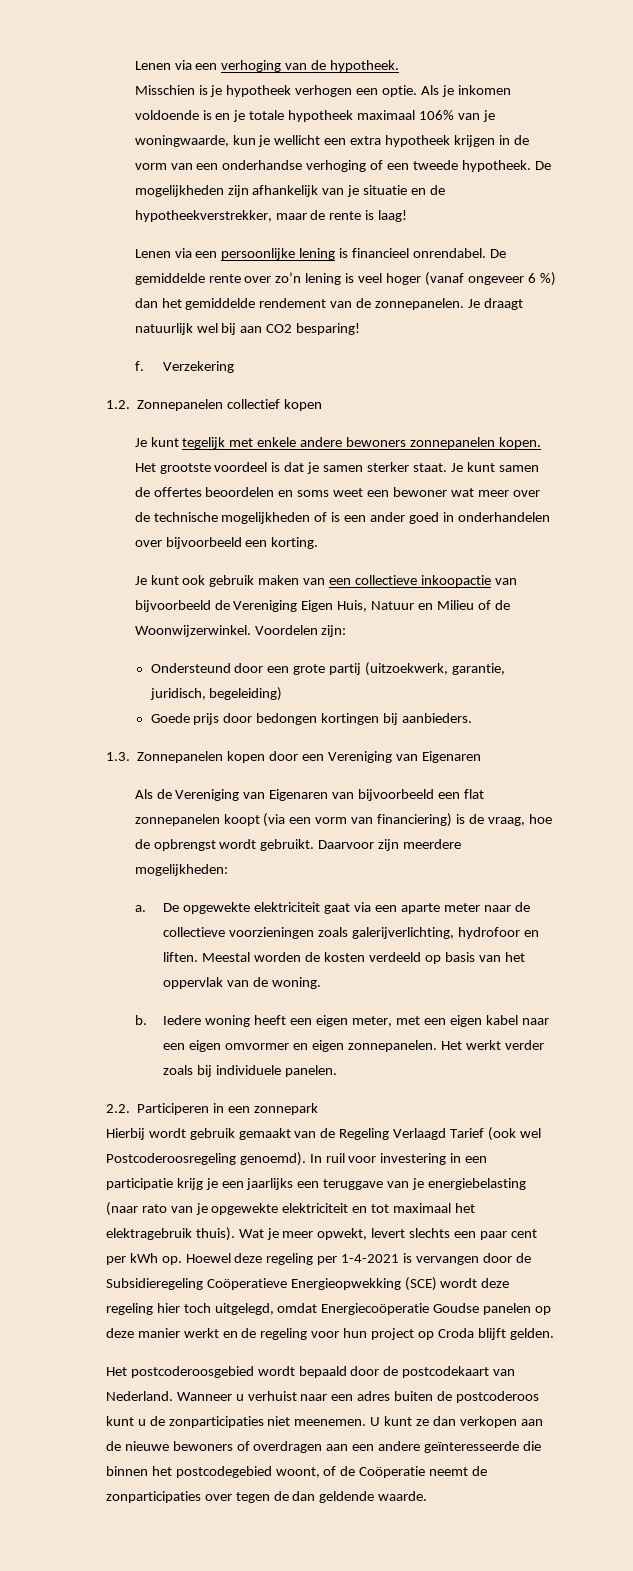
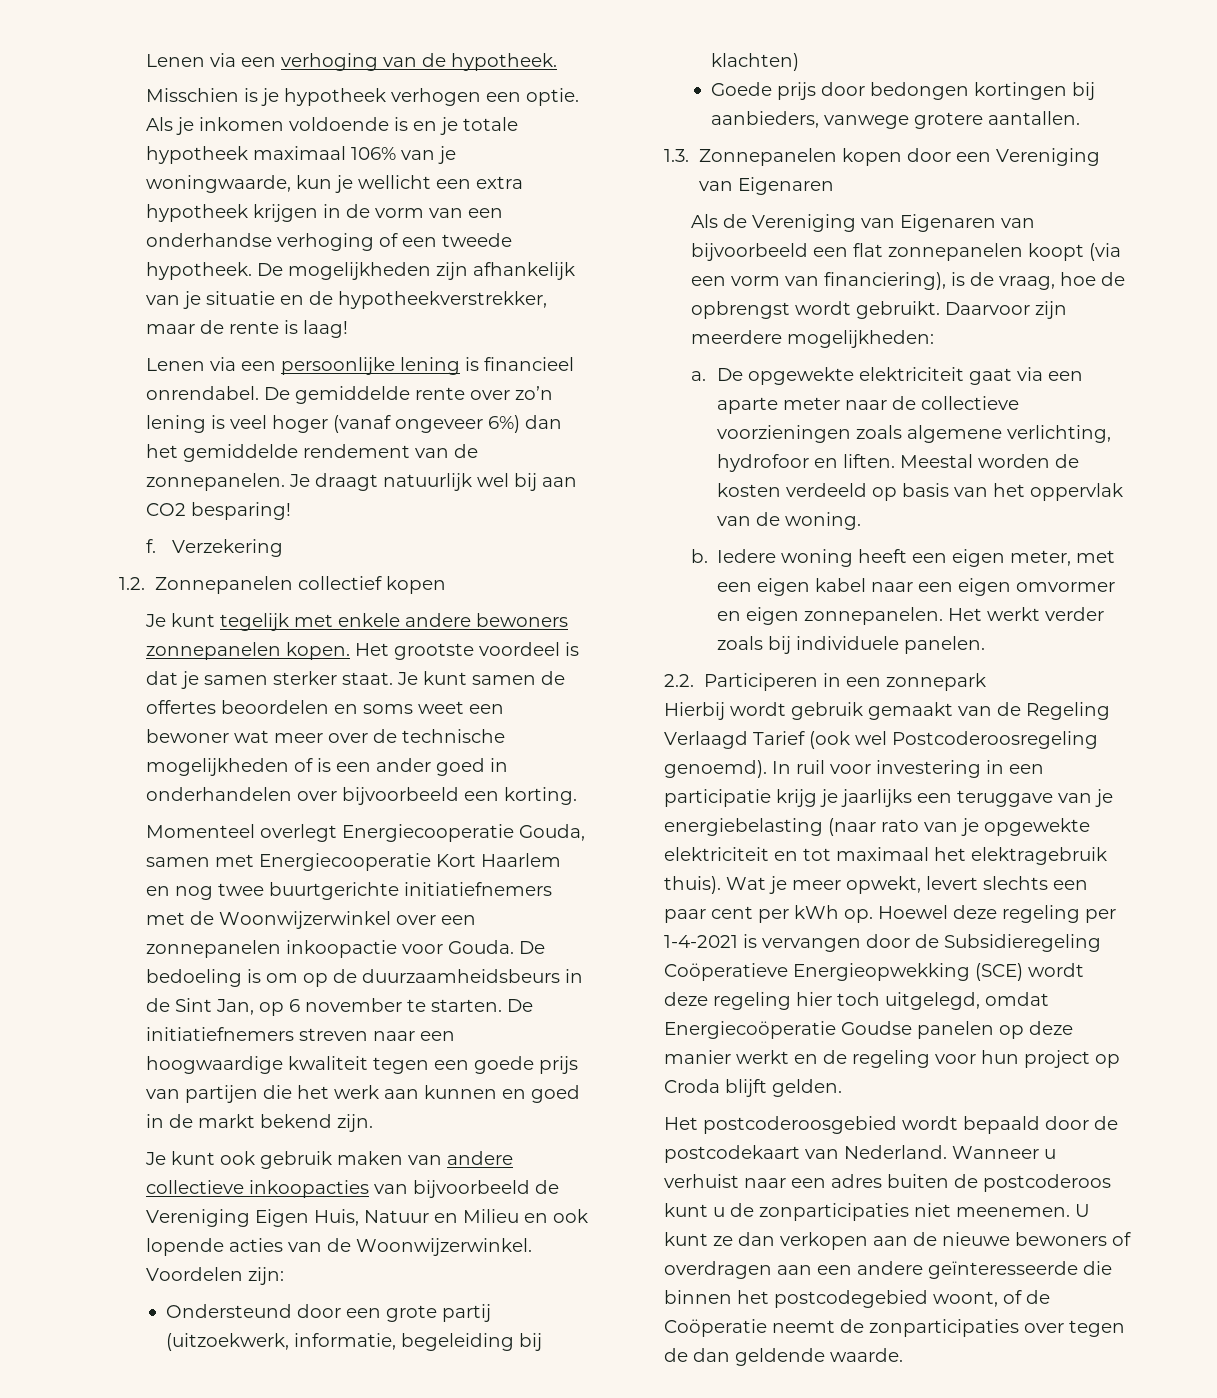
- De gemiddelde rente over zo’n lening is veel hoger (vanaf ongeveer 6 %) dan het gemiddelde rendement van de zonnepanelen.
+ De gemiddelde rente over zo’n lening is veel hoger (vanaf ongeveer 6%) dan het gemiddelde rendement van de zonnepanelen.
+ Momenteel overlegt Energiecooperatie Gouda, samen met Energiecooperatie Kort Haarlem en nog twee buurtgerichte initiatiefnemers met de Woonwijzerwinkel over een zonnepanelen inkoopactie voor Gouda. De bedoeling is om op de duurzaamheidsbeurs in de Sint Jan, op 6 november te starten. De initiatiefnemers streven naar een hoogwaardige kwaliteit tegen een goede prijs van partijen die het werk aan kunnen en goed in de markt bekend zijn.
- Je kunt ook gebruik maken van een collectieve inkoopactie van bijvoorbeeld de Vereniging Eigen Huis, Natuur en Milieu of de Woonwijzerwinkel.
+ Je kunt ook gebruik maken van andere collectieve inkoopacties van bijvoorbeeld de Vereniging Eigen Huis, Natuur en Milieu en ook lopende acties van de Woonwijzerwinkel.
- Ondersteund door een grote partij (uitzoekwerk, garantie, juridisch, begeleiding)
+ Ondersteund door een grote partij (uitzoekwerk, informatie, begeleiding bij klachten)
- Goede prijs door bedongen kortingen bij aanbieders.
+ Goede prijs door bedongen kortingen bij aanbieders, vanwege grotere aantallen.
- Als de Vereniging van Eigenaren van bijvoorbeeld een flat zonnepanelen koopt (via een vorm van financiering) is de vraag, hoe de opbrengst wordt gebruikt.
+ Als de Vereniging van Eigenaren van bijvoorbeeld een flat zonnepanelen koopt (via een vorm van financiering), is de vraag, hoe de opbrengst wordt gebruikt.
- De opgewekte elektriciteit gaat via een aparte meter naar de collectieve voorzieningen zoals galerijverlichting, hydrofoor en liften.
+ De opgewekte elektriciteit gaat via een aparte meter naar de collectieve voorzieningen zoals algemene verlichting, hydrofoor en liften.
- In ruil voor investering in een participatie krijg je een jaarlijks een teruggave van je energiebelasting (naar rato van je opgewekte elektriciteit en tot maximaal het elektragebruik thuis).
+ In ruil voor investering in een participatie krijg je jaarlijks een teruggave van je energiebelasting (naar rato van je opgewekte elektriciteit en tot maximaal het elektragebruik thuis).

